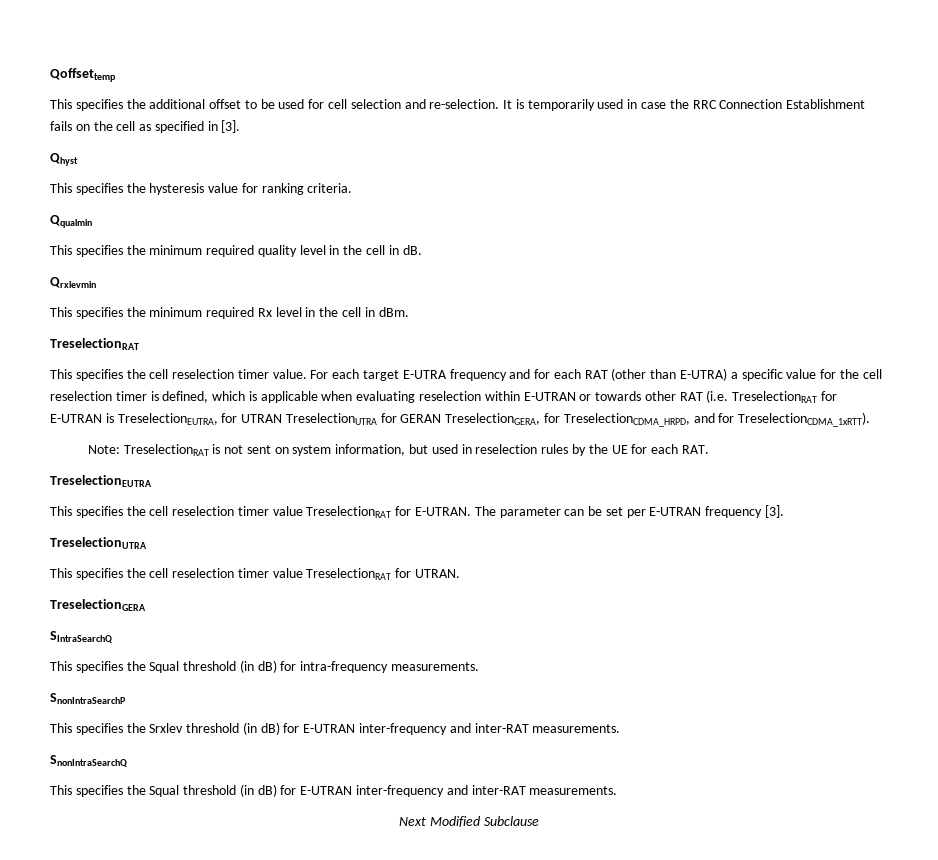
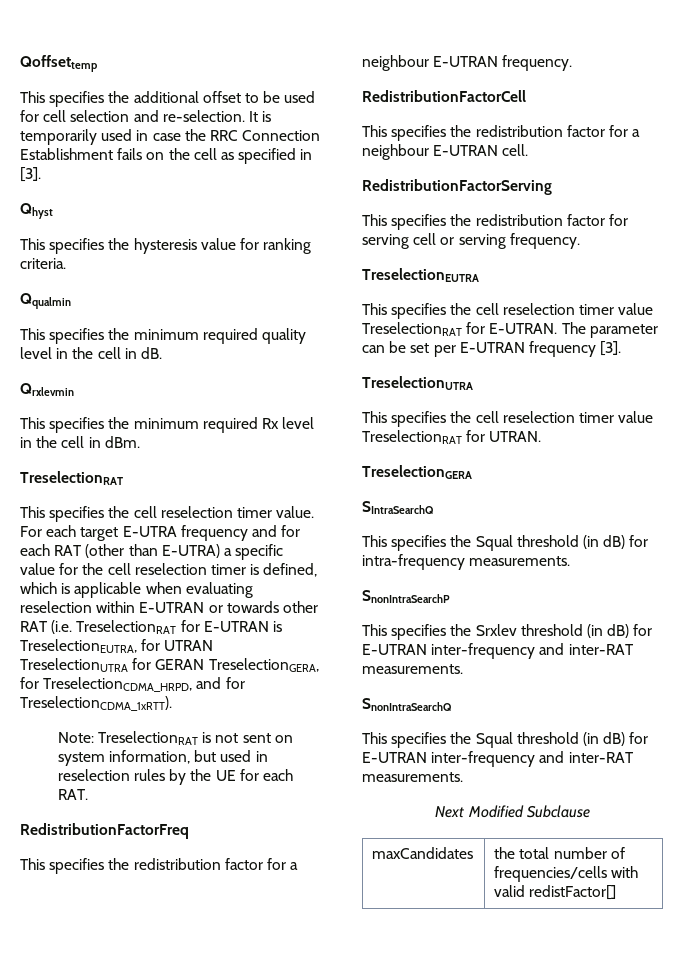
+ RedistributionFactorFreq
+ This specifies the redistribution factor for a neighbour E-UTRAN frequency.
+ RedistributionFactorCell
+ This specifies the redistribution factor for a neighbour E-UTRAN cell.
+ RedistributionFactorServing
+ This specifies the redistribution factor for serving cell or serving frequency.
+ maxCandidates | the total number of frequencies/cells with valid redistFactor[]

